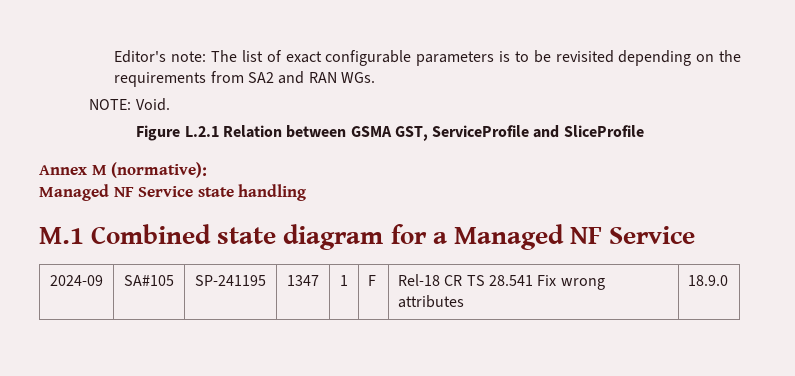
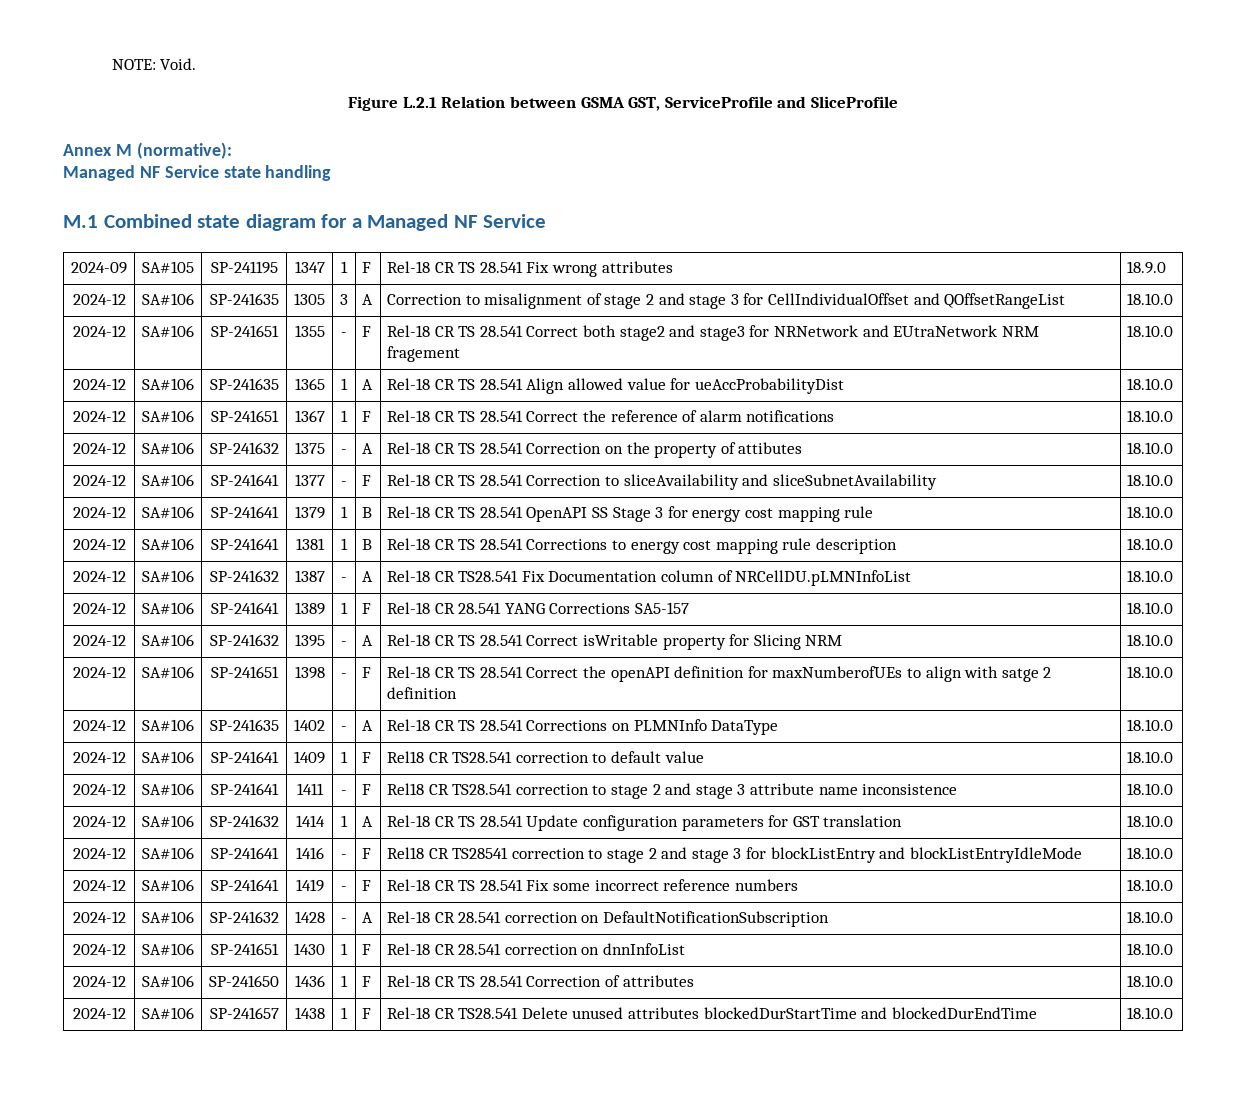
- Editor's note: The list of exact configurable parameters is to be revisited depending on the requirements from SA2 and RAN WGs.
+ 2024-12 | SA#106 | SP-241635 | 1305 | 3 | A | Correction to misalignment of stage 2 and stage 3 for CellIndividualOffset and QOffsetRangeList | 18.10.0
+ 2024-12 | SA#106 | SP-241651 | 1355 | - | F | Rel-18 CR TS 28.541 Correct both stage2 and stage3 for NRNetwork and EUtraNetwork NRM fragement | 18.10.0
+ 2024-12 | SA#106 | SP-241635 | 1365 | 1 | A | Rel-18 CR TS 28.541 Align allowed value for ueAccProbabilityDist | 18.10.0
+ 2024-12 | SA#106 | SP-241651 | 1367 | 1 | F | Rel-18 CR TS 28.541 Correct the reference of alarm notifications | 18.10.0
+ 2024-12 | SA#106 | SP-241632 | 1375 | - | A | Rel-18 CR TS 28.541 Correction on the property of attibutes | 18.10.0
+ 2024-12 | SA#106 | SP-241641 | 1377 | - | F | Rel-18 CR TS 28.541 Correction to sliceAvailability and sliceSubnetAvailability | 18.10.0
+ 2024-12 | SA#106 | SP-241641 | 1379 | 1 | B | Rel-18 CR TS 28.541 OpenAPI SS Stage 3 for energy cost mapping rule | 18.10.0
+ 2024-12 | SA#106 | SP-241641 | 1381 | 1 | B | Rel-18 CR TS 28.541 Corrections to energy cost mapping rule description | 18.10.0
+ 2024-12 | SA#106 | SP-241632 | 1387 | - | A | Rel-18 CR TS28.541 Fix Documentation column of NRCellDU.pLMNInfoList | 18.10.0
+ 2024-12 | SA#106 | SP-241641 | 1389 | 1 | F | Rel-18 CR 28.541 YANG Corrections SA5-157 | 18.10.0
+ 2024-12 | SA#106 | SP-241632 | 1395 | - | A | Rel-18 CR TS 28.541 Correct isWritable property for Slicing NRM | 18.10.0
+ 2024-12 | SA#106 | SP-241651 | 1398 | - | F | Rel-18 CR TS 28.541 Correct the openAPI definition for maxNumberofUEs to align with satge 2 definition | 18.10.0
+ 2024-12 | SA#106 | SP-241635 | 1402 | - | A | Rel-18 CR TS 28.541 Corrections on PLMNInfo DataType | 18.10.0
+ 2024-12 | SA#106 | SP-241641 | 1409 | 1 | F | Rel18 CR TS28.541 correction to default value | 18.10.0
+ 2024-12 | SA#106 | SP-241641 | 1411 | - | F | Rel18 CR TS28.541 correction to stage 2 and stage 3 attribute name inconsistence | 18.10.0
+ 2024-12 | SA#106 | SP-241632 | 1414 | 1 | A | Rel-18 CR TS 28.541 Update configuration parameters for GST translation | 18.10.0
+ 2024-12 | SA#106 | SP-241641 | 1416 | - | F | Rel18 CR TS28541 correction to stage 2 and stage 3 for blockListEntry and blockListEntryIdleMode | 18.10.0
+ 2024-12 | SA#106 | SP-241641 | 1419 | - | F | Rel-18 CR TS 28.541 Fix some incorrect reference numbers | 18.10.0
+ 2024-12 | SA#106 | SP-241632 | 1428 | - | A | Rel-18 CR 28.541 correction on DefaultNotificationSubscription | 18.10.0
+ 2024-12 | SA#106 | SP-241651 | 1430 | 1 | F | Rel-18 CR 28.541 correction on dnnInfoList | 18.10.0
+ 2024-12 | SA#106 | SP-241650 | 1436 | 1 | F | Rel-18 CR TS 28.541 Correction of attributes | 18.10.0
+ 2024-12 | SA#106 | SP-241657 | 1438 | 1 | F | Rel-18 CR TS28.541 Delete unused attributes blockedDurStartTime and blockedDurEndTime | 18.10.0

